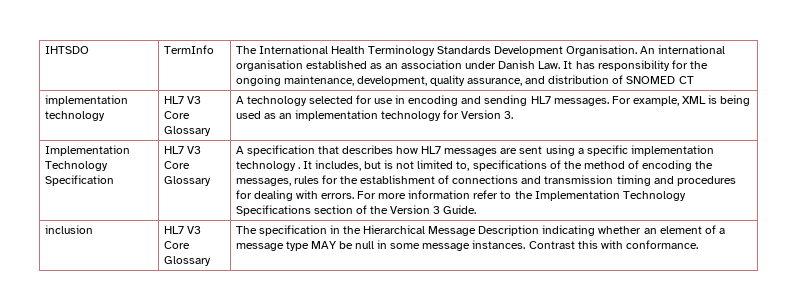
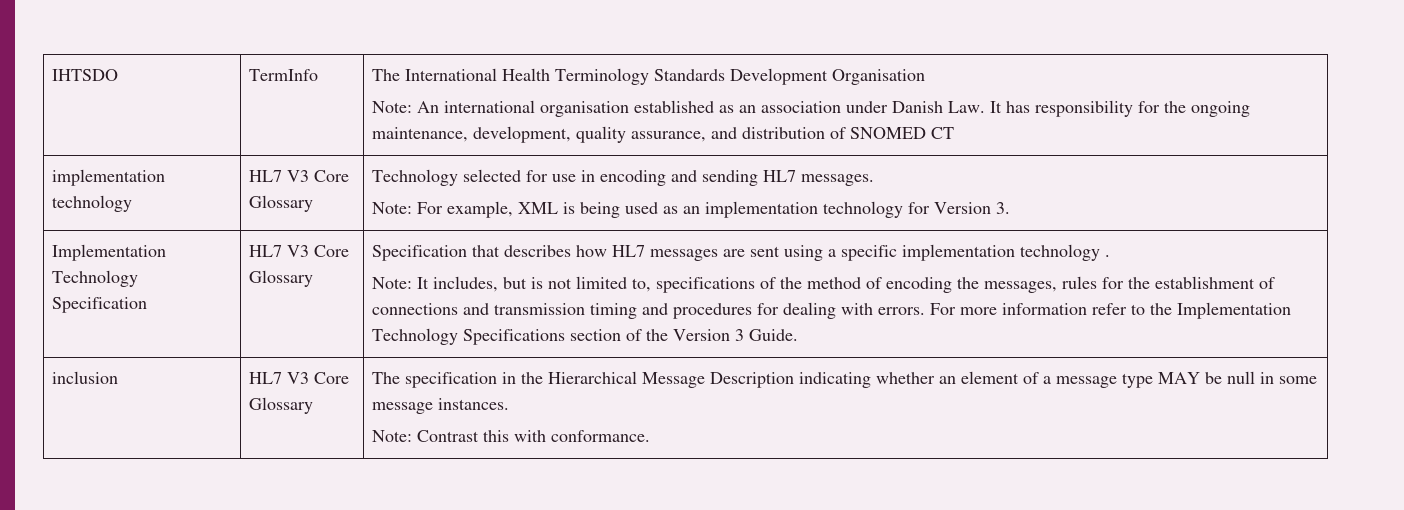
- IHTSDO | TermInfo | The International Health Terminology Standards Development Organisation. An international organisation established as an association under Danish Law. It has responsibility for the ongoing maintenance, development, quality assurance, and distribution of SNOMED CT
+ IHTSDO | TermInfo | The International Health Terminology Standards Development Organisation
+ Note: An international organisation established as an association under Danish Law. It has responsibility for the ongoing maintenance, development, quality assurance, and distribution of SNOMED CT
- implementation technology | HL7 V3 Core Glossary | A technology selected for use in encoding and sending HL7 messages. For example, XML is being used as an implementation technology for Version 3.
+ implementation technology | HL7 V3 Core Glossary | Technology selected for use in encoding and sending HL7 messages.
+ Note: For example, XML is being used as an implementation technology for Version 3.
- A specification that describes how HL7 messages are sent using a specific implementation technology . It includes, but is not limited to, specifications of the method of encoding the messages, rules for the establishment of connections and transmission timing and procedures for dealing with errors.
+ Specification that describes how HL7 messages are sent using a specific implementation technology .
+ Note: It includes, but is not limited to, specifications of the method of encoding the messages, rules for the establishment of connections and transmission timing and procedures for dealing with errors.
- inclusion | HL7 V3 Core Glossary | The specification in the Hierarchical Message Description indicating whether an element of a message type MAY be null in some message instances. Contrast this with conformance.
+ inclusion | HL7 V3 Core Glossary | The specification in the Hierarchical Message Description indicating whether an element of a message type MAY be null in some message instances.
+ Note: Contrast this with conformance.

